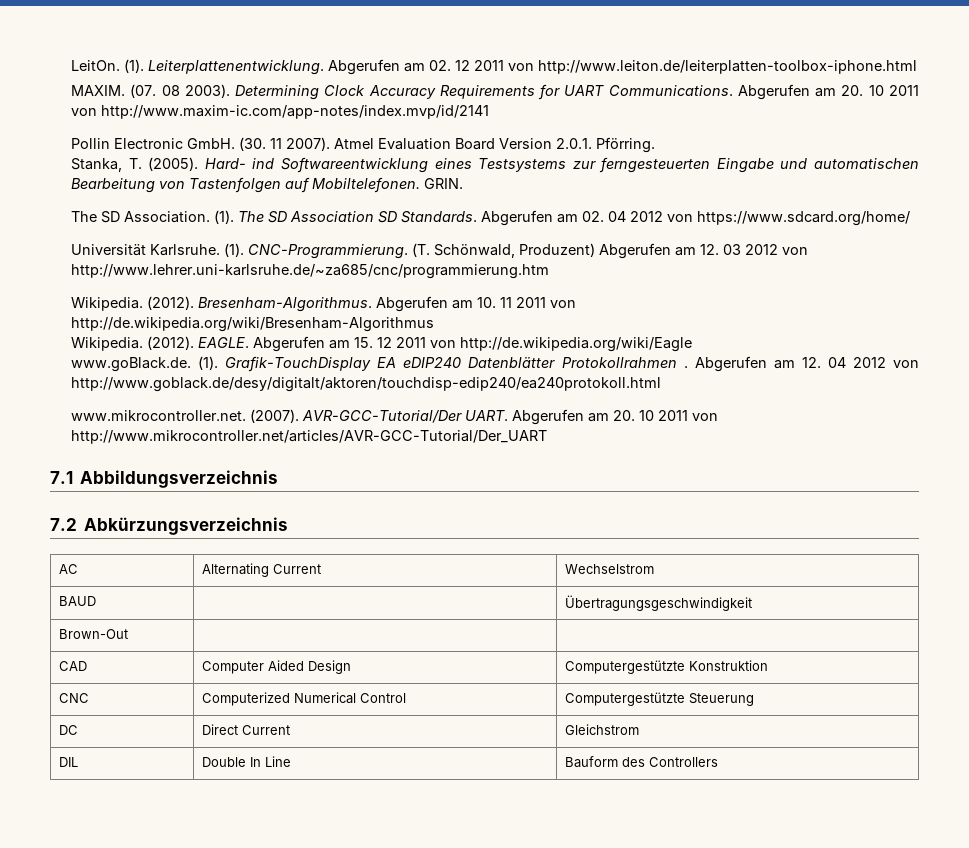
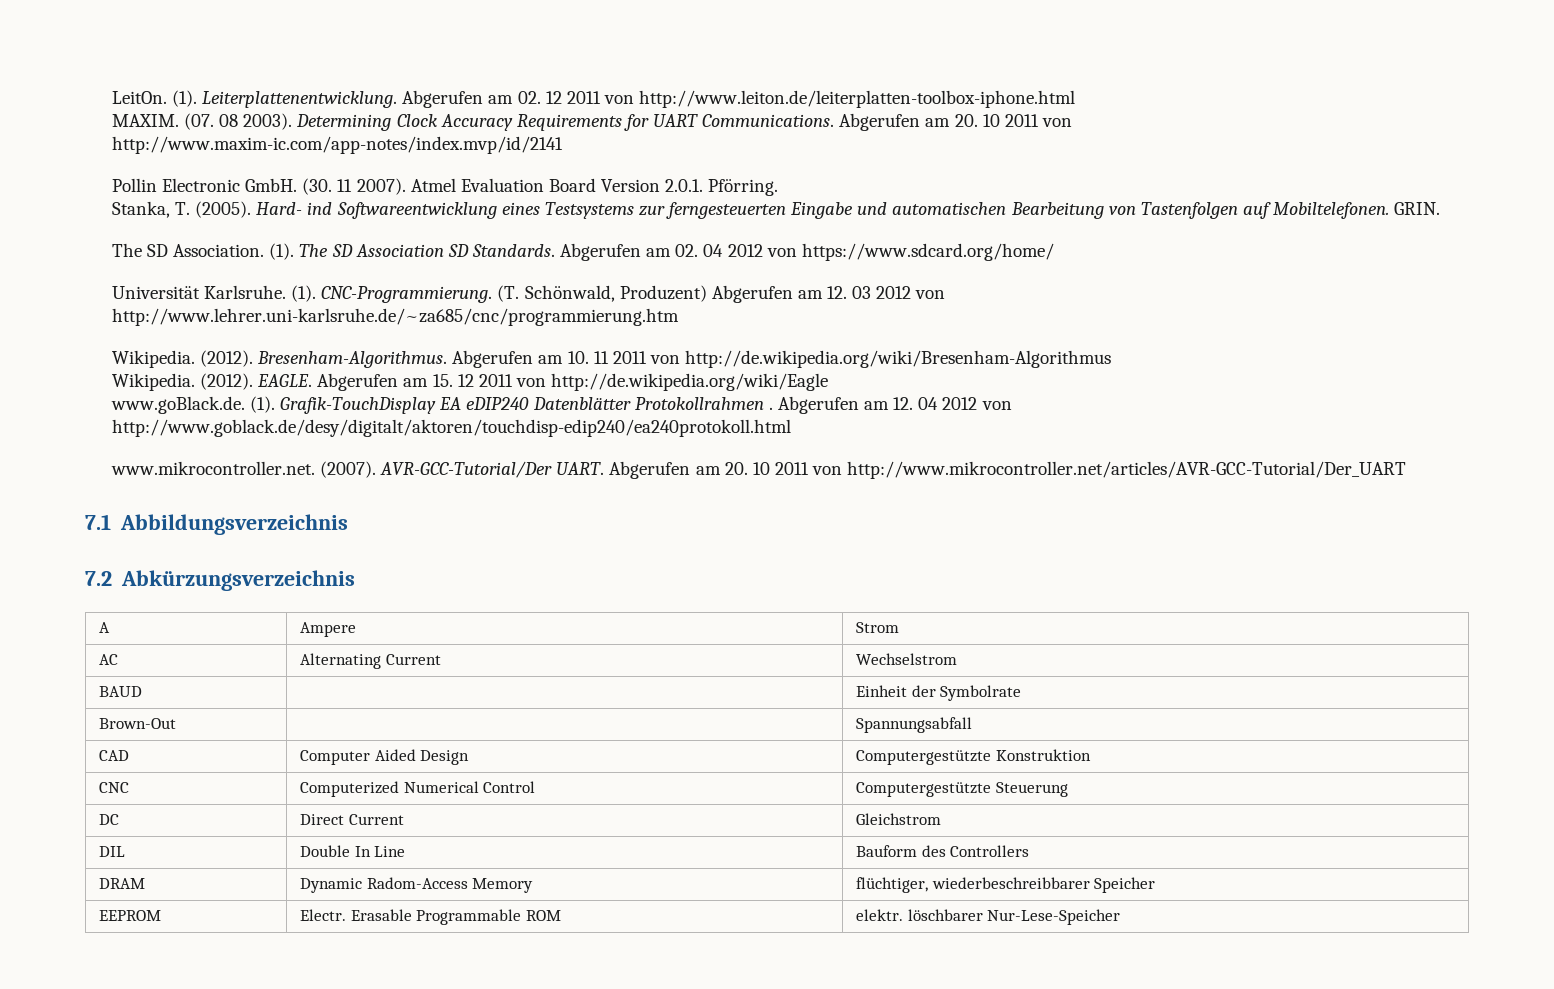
+ A | Ampere | Strom
- BAUD | | Übertragungsgeschwindigkeit
+ BAUD | | Einheit der Symbolrate
- Brown-Out | |
+ Brown-Out | | Spannungsabfall
+ DRAM | Dynamic Radom-Access Memory | flüchtiger, wiederbeschreibbarer Speicher
+ EEPROM | Electr. Erasable Programmable ROM | elektr. löschbarer Nur-Lese-Speicher

